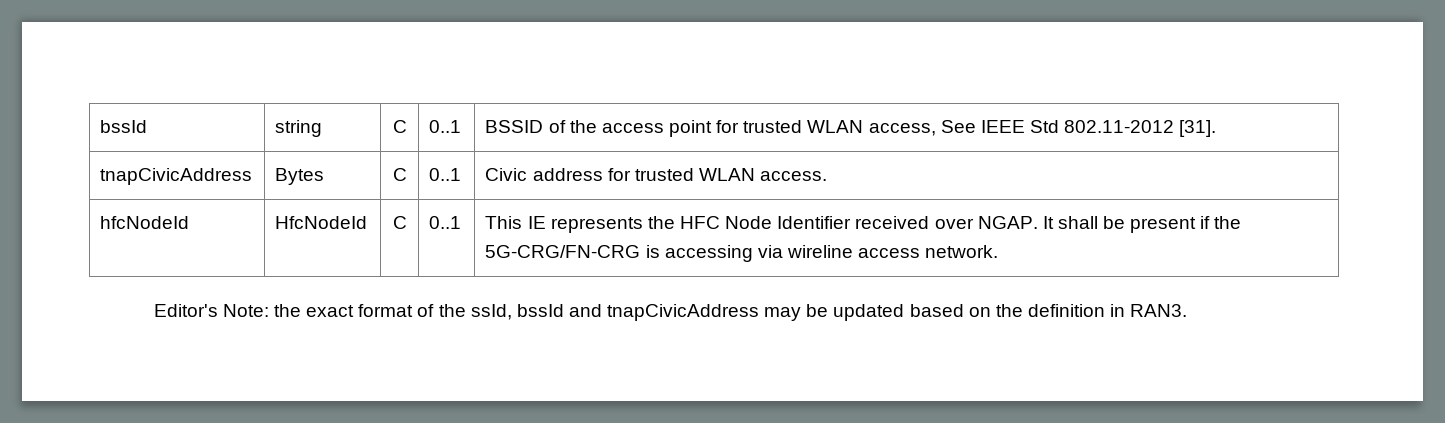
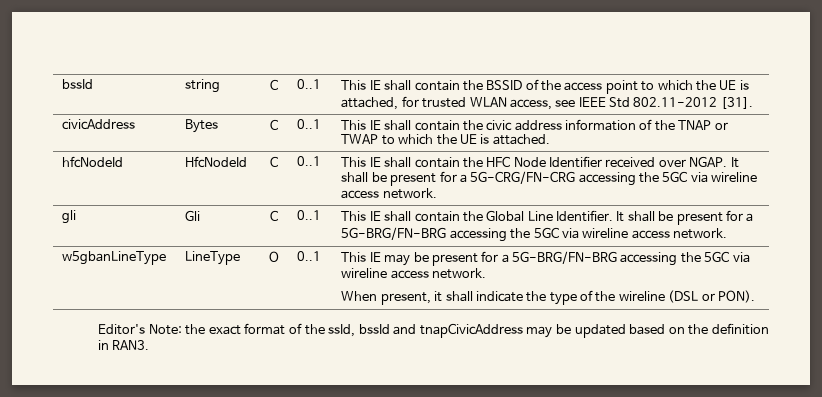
- bssId | string | C | 0..1 | BSSID of the access point for trusted WLAN access, See IEEE Std 802.11-2012 [31].
+ bssId | string | C | 0..1 | This IE shall contain the BSSID of the access point to which the UE is attached, for trusted WLAN access, see IEEE Std 802.11-2012 [31].
- tnapCivicAddress | Bytes | C | 0..1 | Civic address for trusted WLAN access.
+ civicAddress | Bytes | C | 0..1 | This IE shall contain the civic address information of the TNAP or TWAP to which the UE is attached.
- hfcNodeId | HfcNodeId | C | 0..1 | This IE represents the HFC Node Identifier received over NGAP. It shall be present if the 5G-CRG/FN-CRG is accessing via wireline access network.
+ hfcNodeId | HfcNodeId | C | 0..1 | This IE shall contain the HFC Node Identifier received over NGAP. It shall be present for a 5G-CRG/FN-CRG accessing the 5GC via wireline access network.
+ gli | Gli | C | 0..1 | This IE shall contain the Global Line Identifier. It shall be present for a 5G-BRG/FN-BRG accessing the 5GC via wireline access network.
+ w5gbanLineType | LineType | O | 0..1 | This IE may be present for a 5G-BRG/FN-BRG accessing the 5GC via wireline access network.
+ When present, it shall indicate the type of the wireline (DSL or PON).

